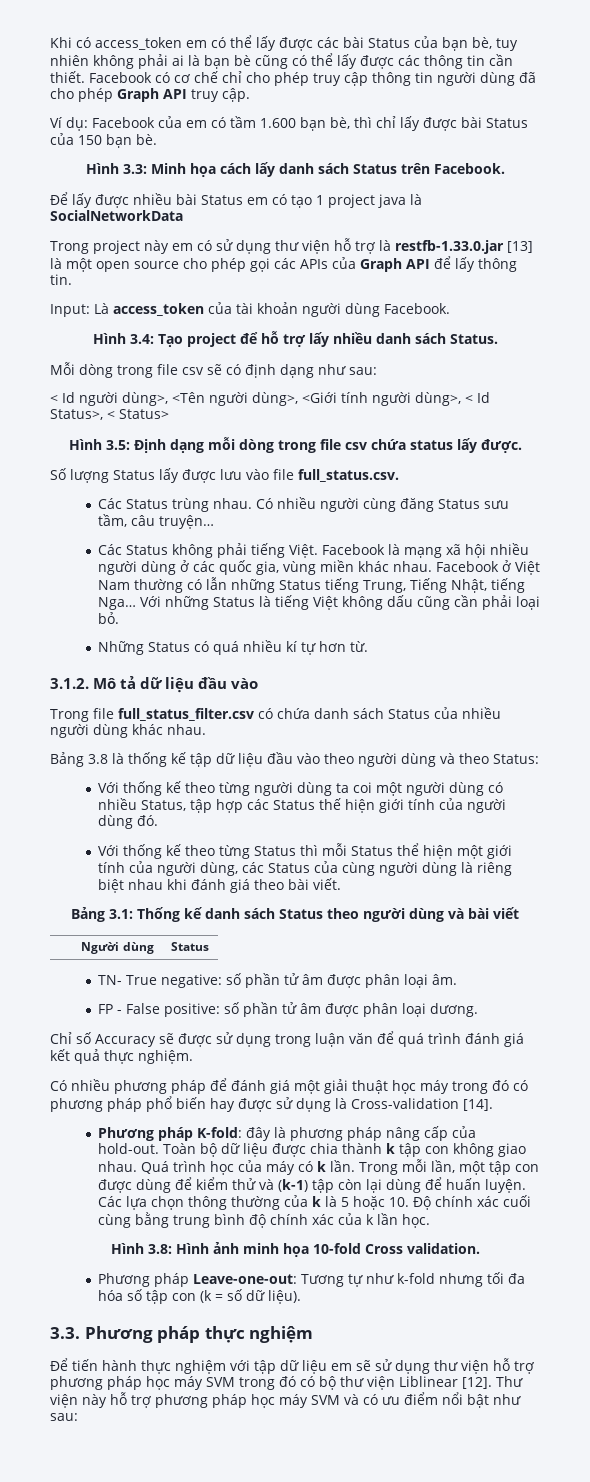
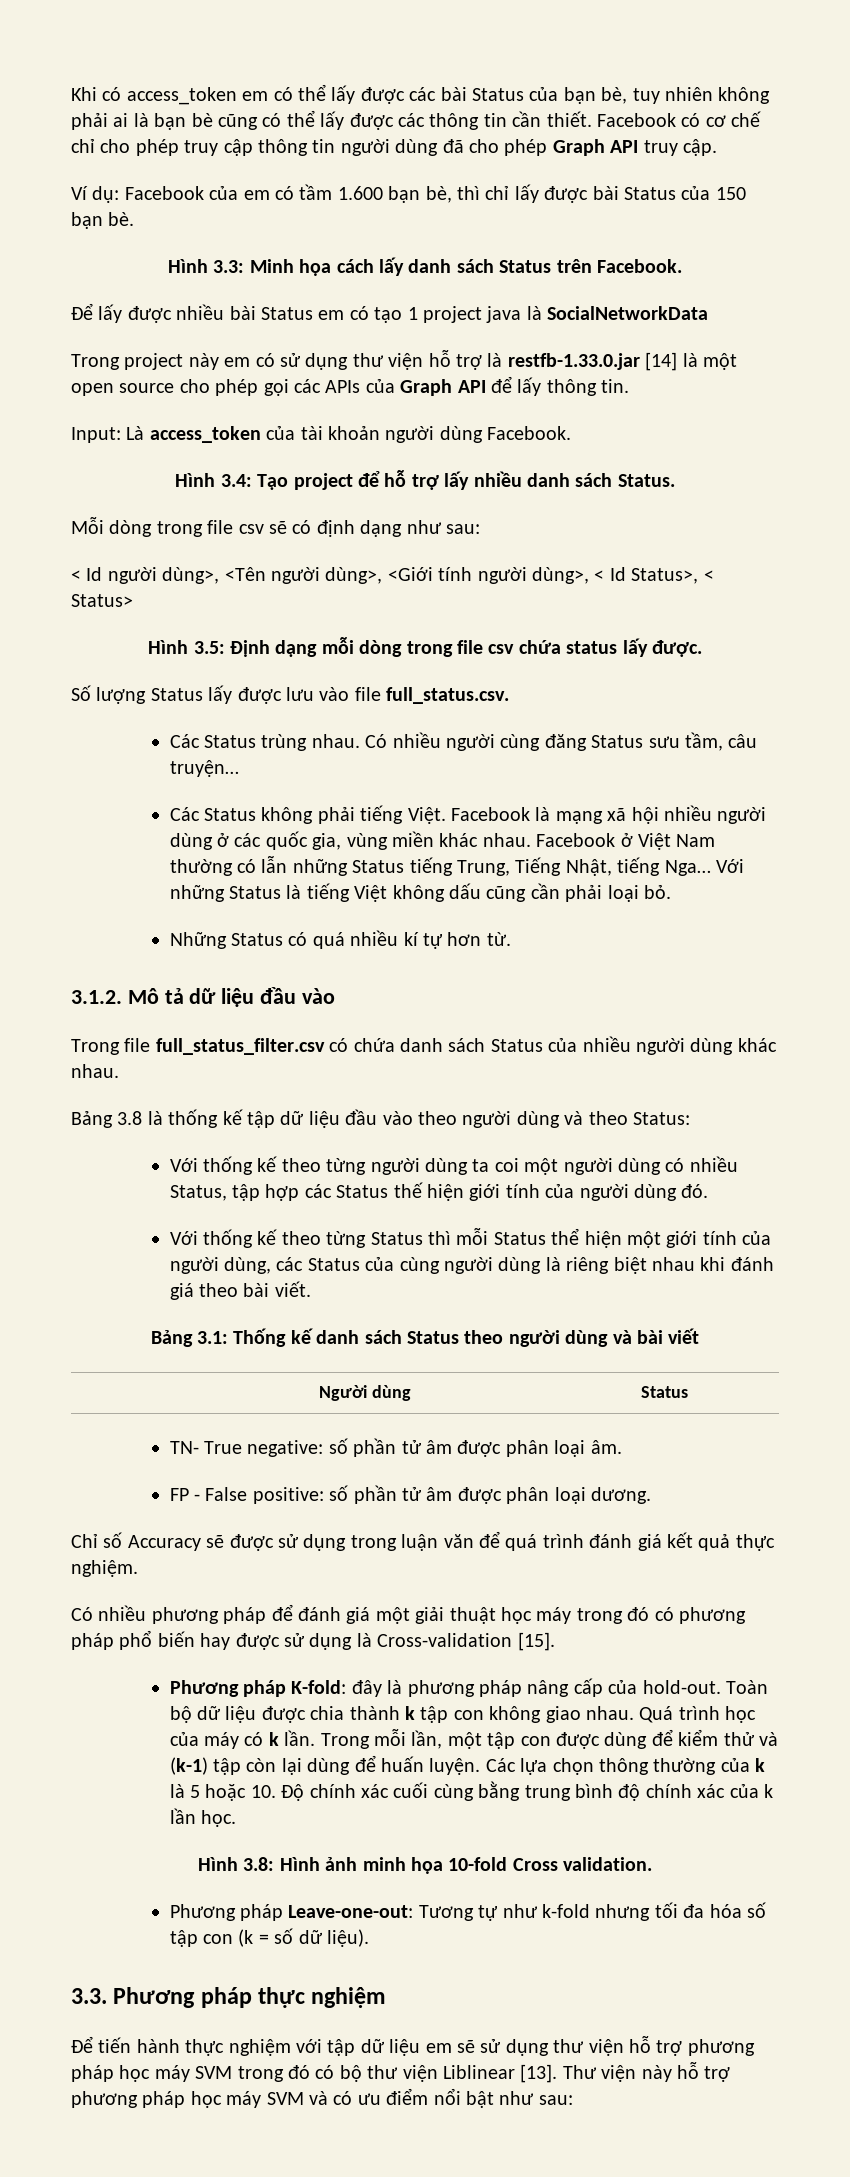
- Trong project này em có sử dụng thư viện hỗ trợ là restfb-1.33.0.jar [13] là một open source cho phép gọi các APIs của Graph API để lấy thông tin.
+ Trong project này em có sử dụng thư viện hỗ trợ là restfb-1.33.0.jar [14] là một open source cho phép gọi các APIs của Graph API để lấy thông tin.
- Có nhiều phương pháp để đánh giá một giải thuật học máy trong đó có phương pháp phổ biến hay được sử dụng là Cross-validation [14].
+ Có nhiều phương pháp để đánh giá một giải thuật học máy trong đó có phương pháp phổ biến hay được sử dụng là Cross-validation [15].
- Để tiến hành thực nghiệm với tập dữ liệu em sẽ sử dụng thư viện hỗ trợ phương pháp học máy SVM trong đó có bộ thư viện Liblinear [12].
+ Để tiến hành thực nghiệm với tập dữ liệu em sẽ sử dụng thư viện hỗ trợ phương pháp học máy SVM trong đó có bộ thư viện Liblinear [13].

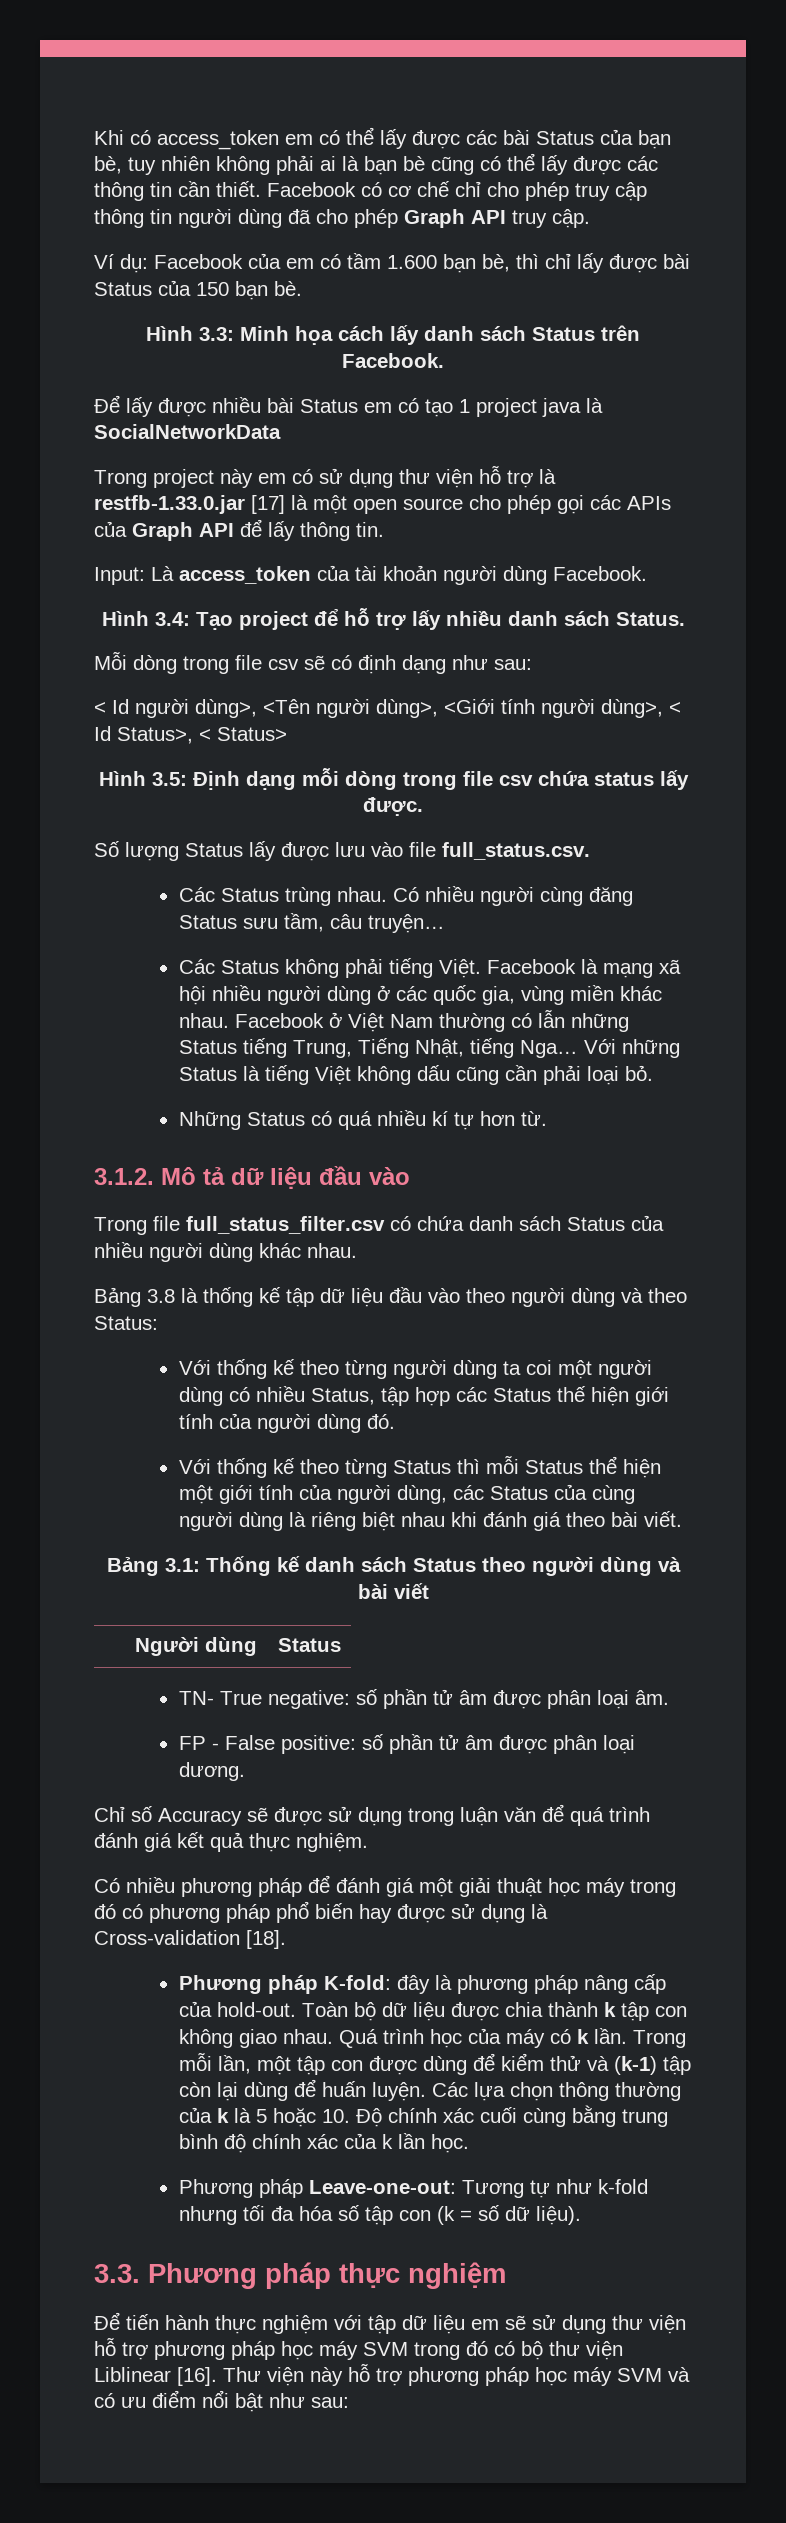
- Trong project này em có sử dụng thư viện hỗ trợ là restfb-1.33.0.jar [14] là một open source cho phép gọi các APIs của Graph API để lấy thông tin.
+ Trong project này em có sử dụng thư viện hỗ trợ là restfb-1.33.0.jar [17] là một open source cho phép gọi các APIs của Graph API để lấy thông tin.
- Có nhiều phương pháp để đánh giá một giải thuật học máy trong đó có phương pháp phổ biến hay được sử dụng là Cross-validation [15].
+ Có nhiều phương pháp để đánh giá một giải thuật học máy trong đó có phương pháp phổ biến hay được sử dụng là Cross-validation [18].
- Hình 3.8: Hình ảnh minh họa 10-fold Cross validation.
- Để tiến hành thực nghiệm với tập dữ liệu em sẽ sử dụng thư viện hỗ trợ phương pháp học máy SVM trong đó có bộ thư viện Liblinear [13].
+ Để tiến hành thực nghiệm với tập dữ liệu em sẽ sử dụng thư viện hỗ trợ phương pháp học máy SVM trong đó có bộ thư viện Liblinear [16].

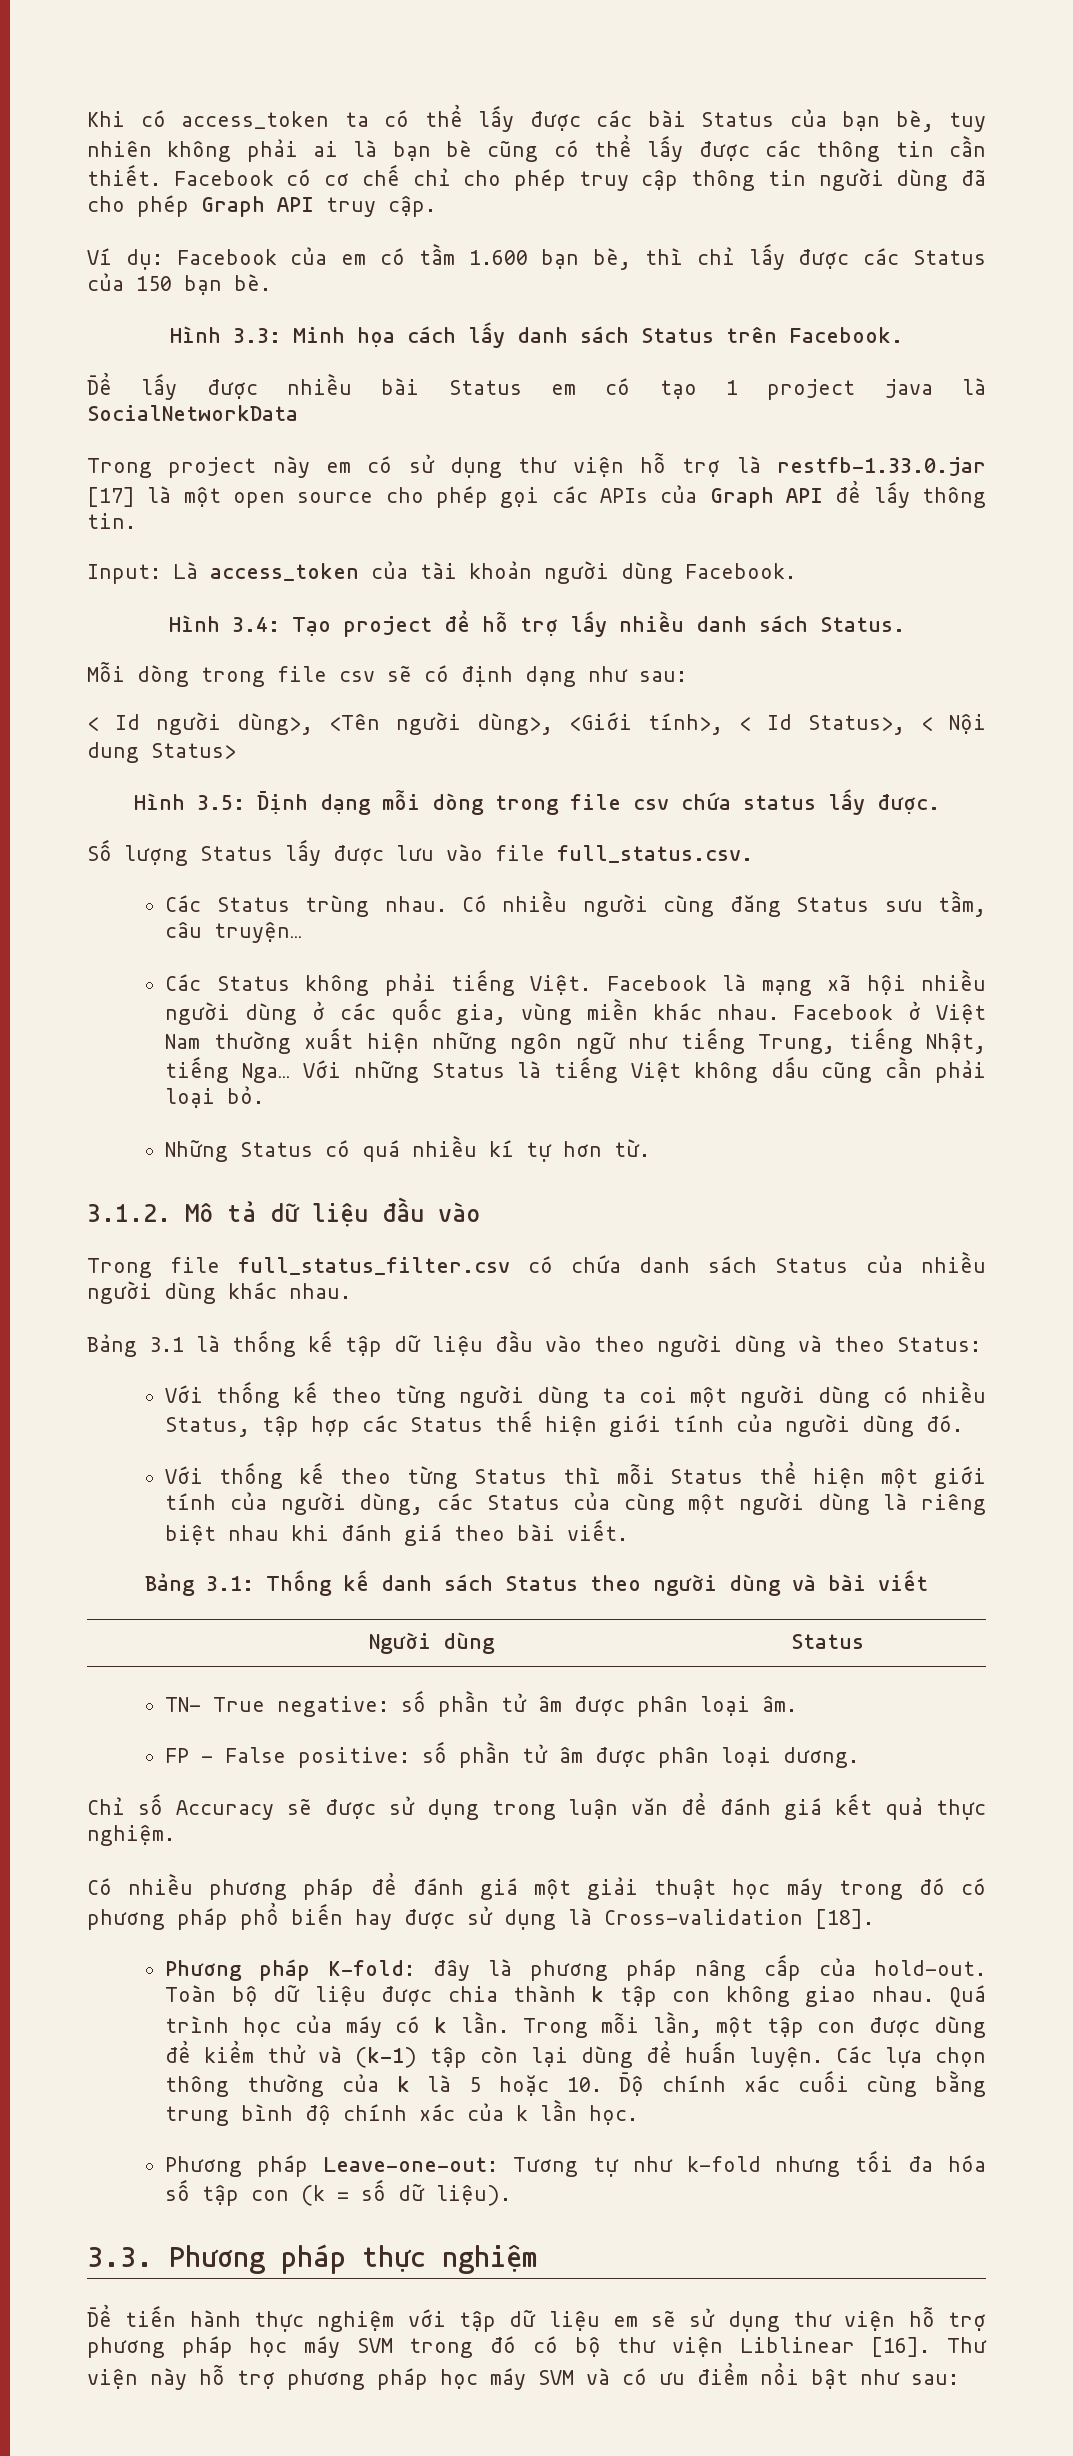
- Khi có access_token em có thể lấy được các bài Status của bạn bè, tuy nhiên không phải ai là bạn bè cũng có thể lấy được các thông tin cần thiết.
+ Khi có access_token ta có thể lấy được các bài Status của bạn bè, tuy nhiên không phải ai là bạn bè cũng có thể lấy được các thông tin cần thiết.
- Ví dụ: Facebook của em có tầm 1.600 bạn bè, thì chỉ lấy được bài Status của 150 bạn bè.
+ Ví dụ: Facebook của em có tầm 1.600 bạn bè, thì chỉ lấy được các Status của 150 bạn bè.
- < Id người dùng>, <Tên người dùng>, <Giới tính người dùng>, < Id Status>, < Status>
+ < Id người dùng>, <Tên người dùng>, <Giới tính>, < Id Status>, < Nội dung Status>
- Facebook ở Việt Nam thường có lẫn những Status tiếng Trung, Tiếng Nhật, tiếng Nga…
+ Facebook ở Việt Nam thường xuất hiện những ngôn ngữ như tiếng Trung, tiếng Nhật, tiếng Nga…
- Bảng 3.8 là thống kế tập dữ liệu đầu vào theo người dùng và theo Status:
+ Bảng 3.1 là thống kế tập dữ liệu đầu vào theo người dùng và theo Status:
- Với thống kế theo từng Status thì mỗi Status thể hiện một giới tính của người dùng, các Status của cùng người dùng là riêng biệt nhau khi đánh giá theo bài viết.
+ Với thống kế theo từng Status thì mỗi Status thể hiện một giới tính của người dùng, các Status của cùng một người dùng là riêng biệt nhau khi đánh giá theo bài viết.
- Chỉ số Accuracy sẽ được sử dụng trong luận văn để quá trình đánh giá kết quả thực nghiệm.
+ Chỉ số Accuracy sẽ được sử dụng trong luận văn để đánh giá kết quả thực nghiệm.

